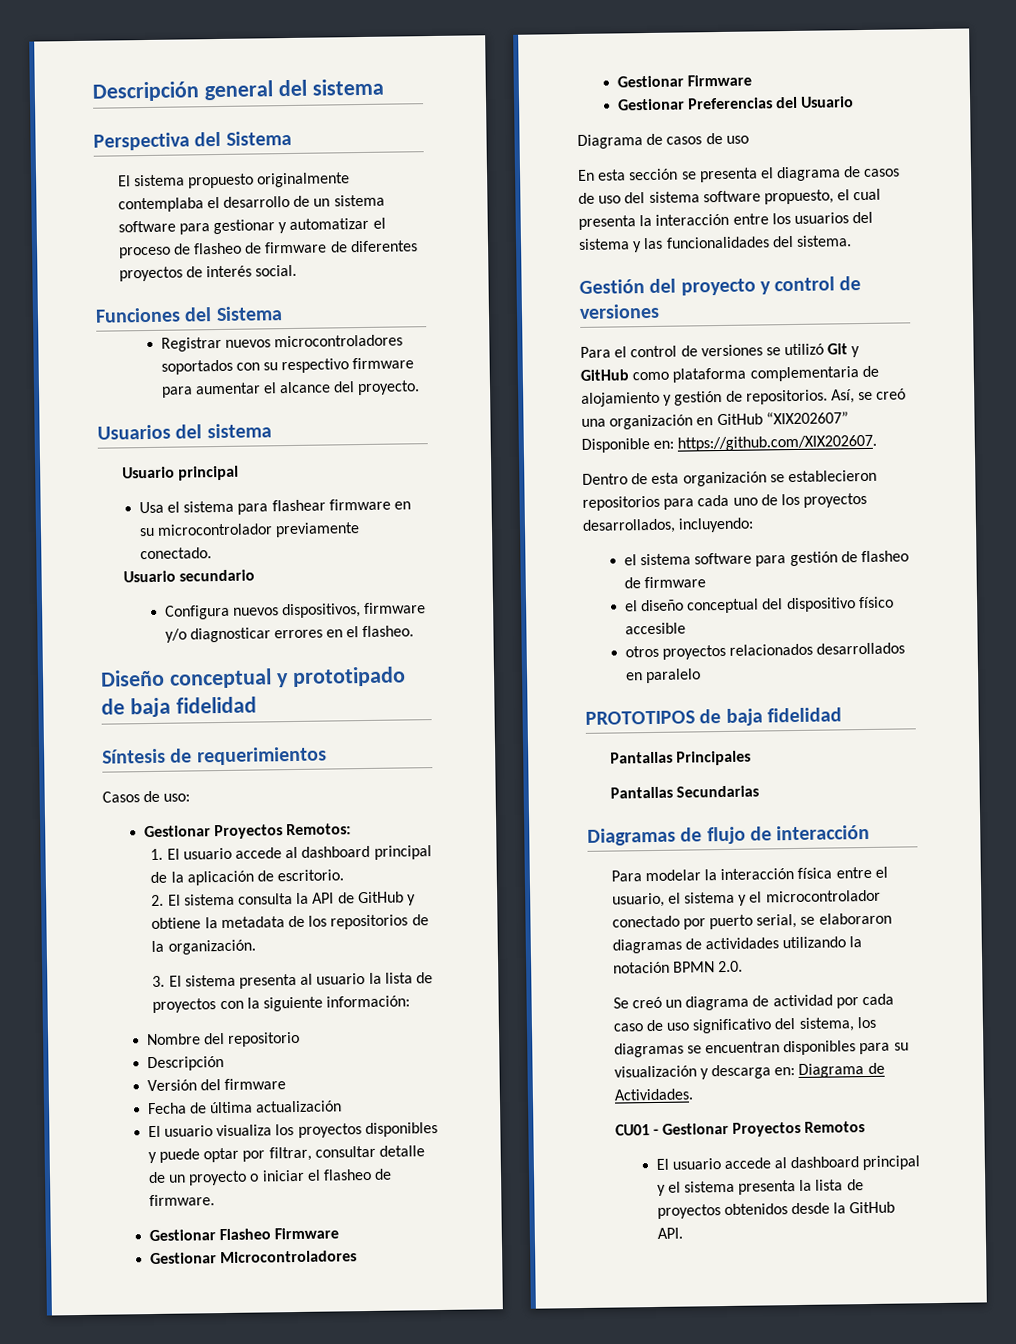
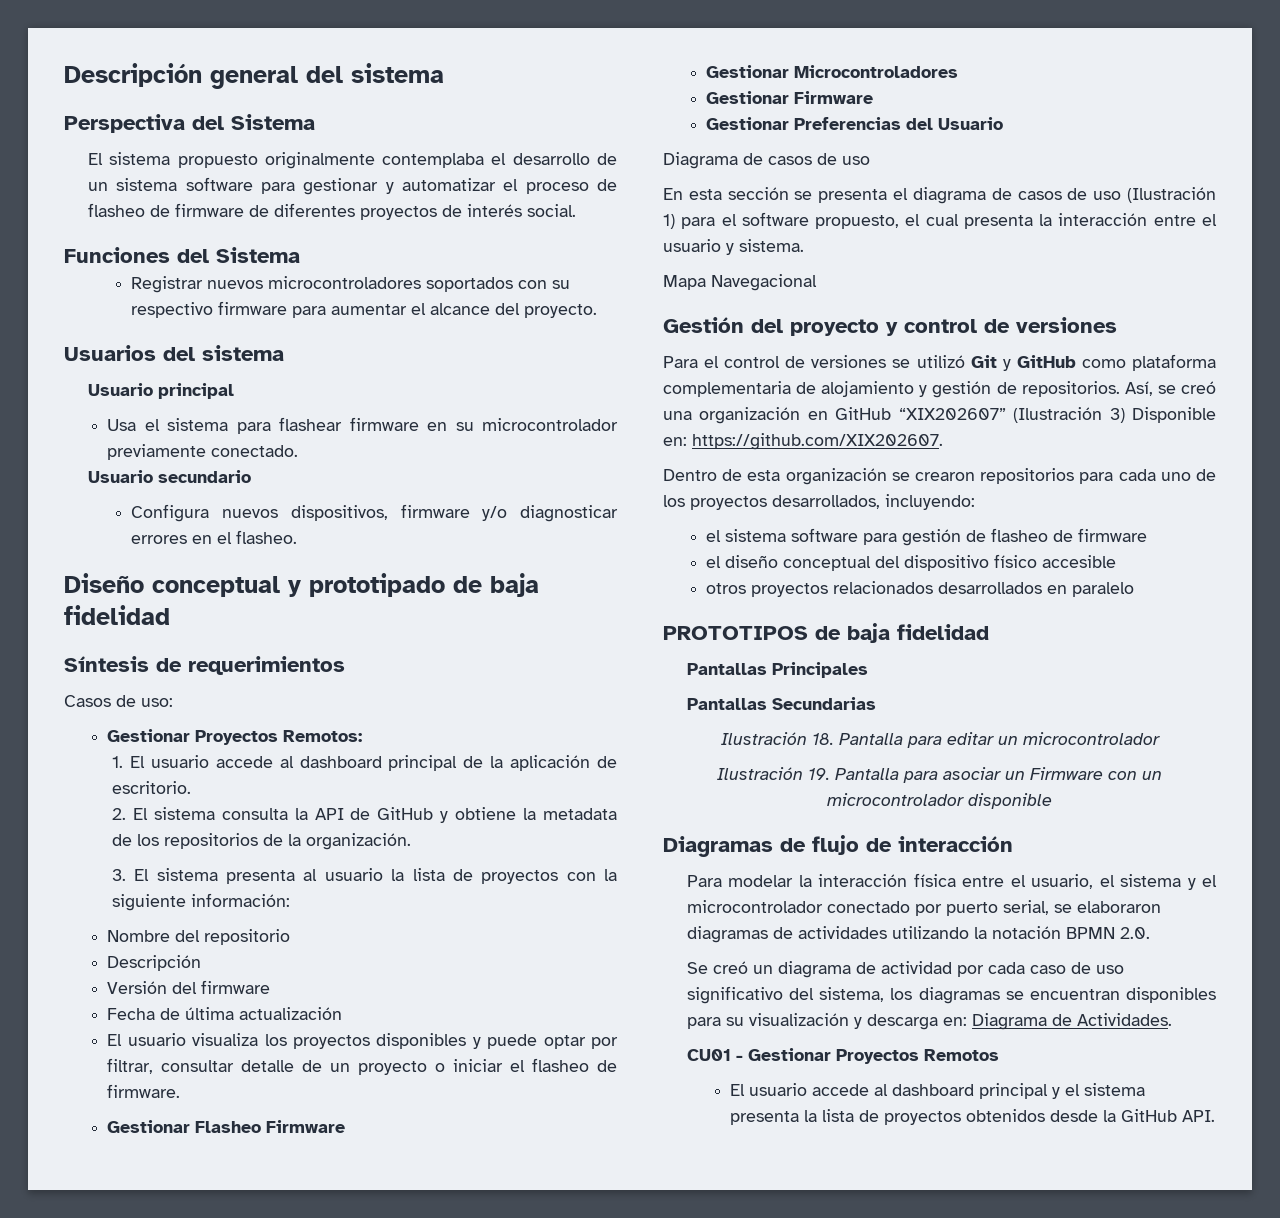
- En esta sección se presenta el diagrama de casos de uso del sistema software propuesto, el cual presenta la interacción entre los usuarios del sistema y las funcionalidades del sistema.
+ En esta sección se presenta el diagrama de casos de uso (Ilustración 1) para el software propuesto, el cual presenta la interacción entre el usuario y sistema.
+ Mapa Navegacional
- Así, se creó una organización en GitHub “XIX202607” Disponible en: https://github.com/XIX202607.
+ Así, se creó una organización en GitHub “XIX202607” (Ilustración 3) Disponible en: https://github.com/XIX202607.
- Dentro de esta organización se establecieron repositorios para cada uno de los proyectos desarrollados, incluyendo:
+ Dentro de esta organización se crearon repositorios para cada uno de los proyectos desarrollados, incluyendo:
+ Ilustración 18. Pantalla para editar un microcontrolador
+ Ilustración 19. Pantalla para asociar un Firmware con un microcontrolador disponible

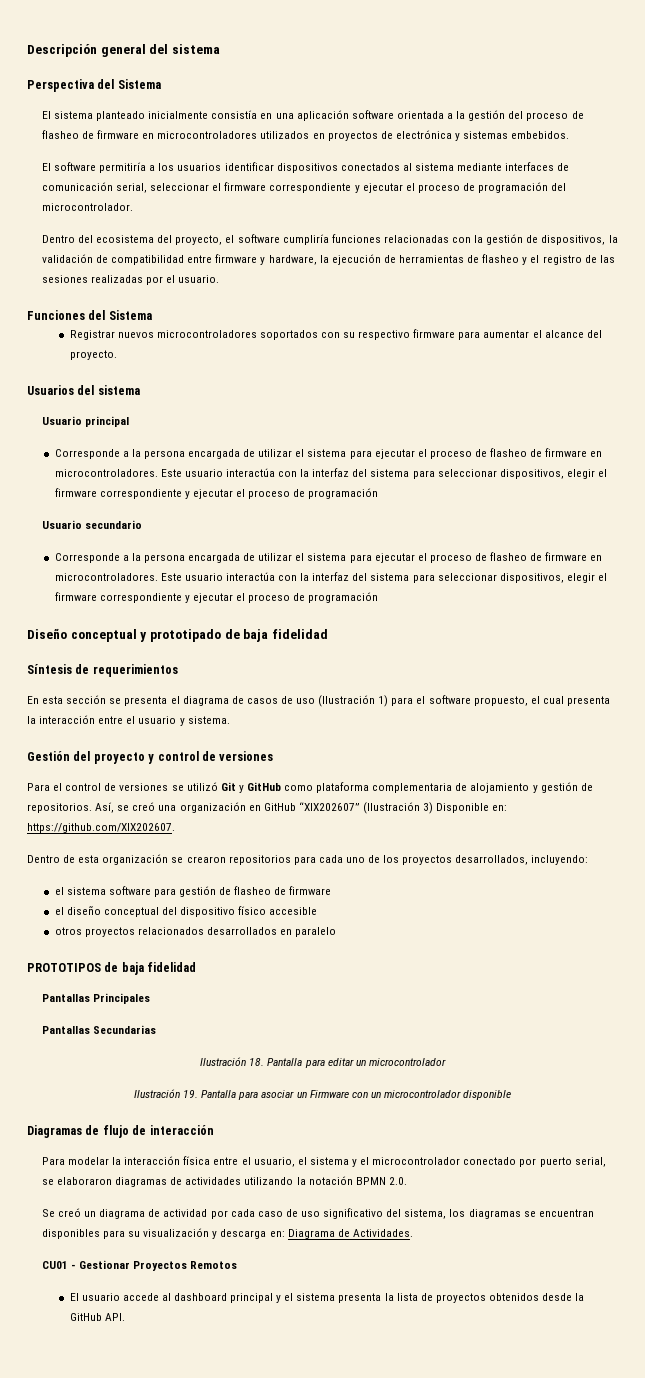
- El sistema propuesto originalmente contemplaba el desarrollo de un sistema software para gestionar y automatizar el proceso de flasheo de firmware de diferentes proyectos de interés social.
+ El sistema planteado inicialmente consistía en una aplicación software orientada a la gestión del proceso de flasheo de firmware en microcontroladores utilizados en proyectos de electrónica y sistemas embebidos.
+ El software permitiría a los usuarios identificar dispositivos conectados al sistema mediante interfaces de comunicación serial, seleccionar el firmware correspondiente y ejecutar el proceso de programación del microcontrolador.
+ Dentro del ecosistema del proyecto, el software cumpliría funciones relacionadas con la gestión de dispositivos, la validación de compatibilidad entre firmware y hardware, la ejecución de herramientas de flasheo y el registro de las sesiones realizadas por el usuario.
  Usuario principal
- Usa el sistema para flashear firmware en su microcontrolador previamente conectado.
+ Corresponde a la persona encargada de utilizar el sistema para ejecutar el proceso de flasheo de firmware en microcontroladores. Este usuario interactúa con la interfaz del sistema para seleccionar dispositivos, elegir el firmware correspondiente y ejecutar el proceso de programación
  Usuario secundario
- Configura nuevos dispositivos, firmware y/o diagnosticar errores en el flasheo.
+ Corresponde a la persona encargada de utilizar el sistema para ejecutar el proceso de flasheo de firmware en microcontroladores. Este usuario interactúa con la interfaz del sistema para seleccionar dispositivos, elegir el firmware correspondiente y ejecutar el proceso de programación
- Casos de uso:
- Gestionar Proyectos Remotos:
- 1. El usuario accede al dashboard principal de la aplicación de escritorio.
- 2. El sistema consulta la API de GitHub y obtiene la metadata de los repositorios de la organización.
- 3. El sistema presenta al usuario la lista de proyectos con la siguiente información:
- Nombre del repositorio
- Descripción
- Versión del firmware
- Fecha de última actualización
- El usuario visualiza los proyectos disponibles y puede optar por filtrar, consultar detalle de un proyecto o iniciar el flasheo de firmware.
- Gestionar Flasheo Firmware
- Gestionar Microcontroladores
- Gestionar Firmware
- Gestionar Preferencias del Usuario
- Diagrama de casos de uso
- Mapa Navegacional

